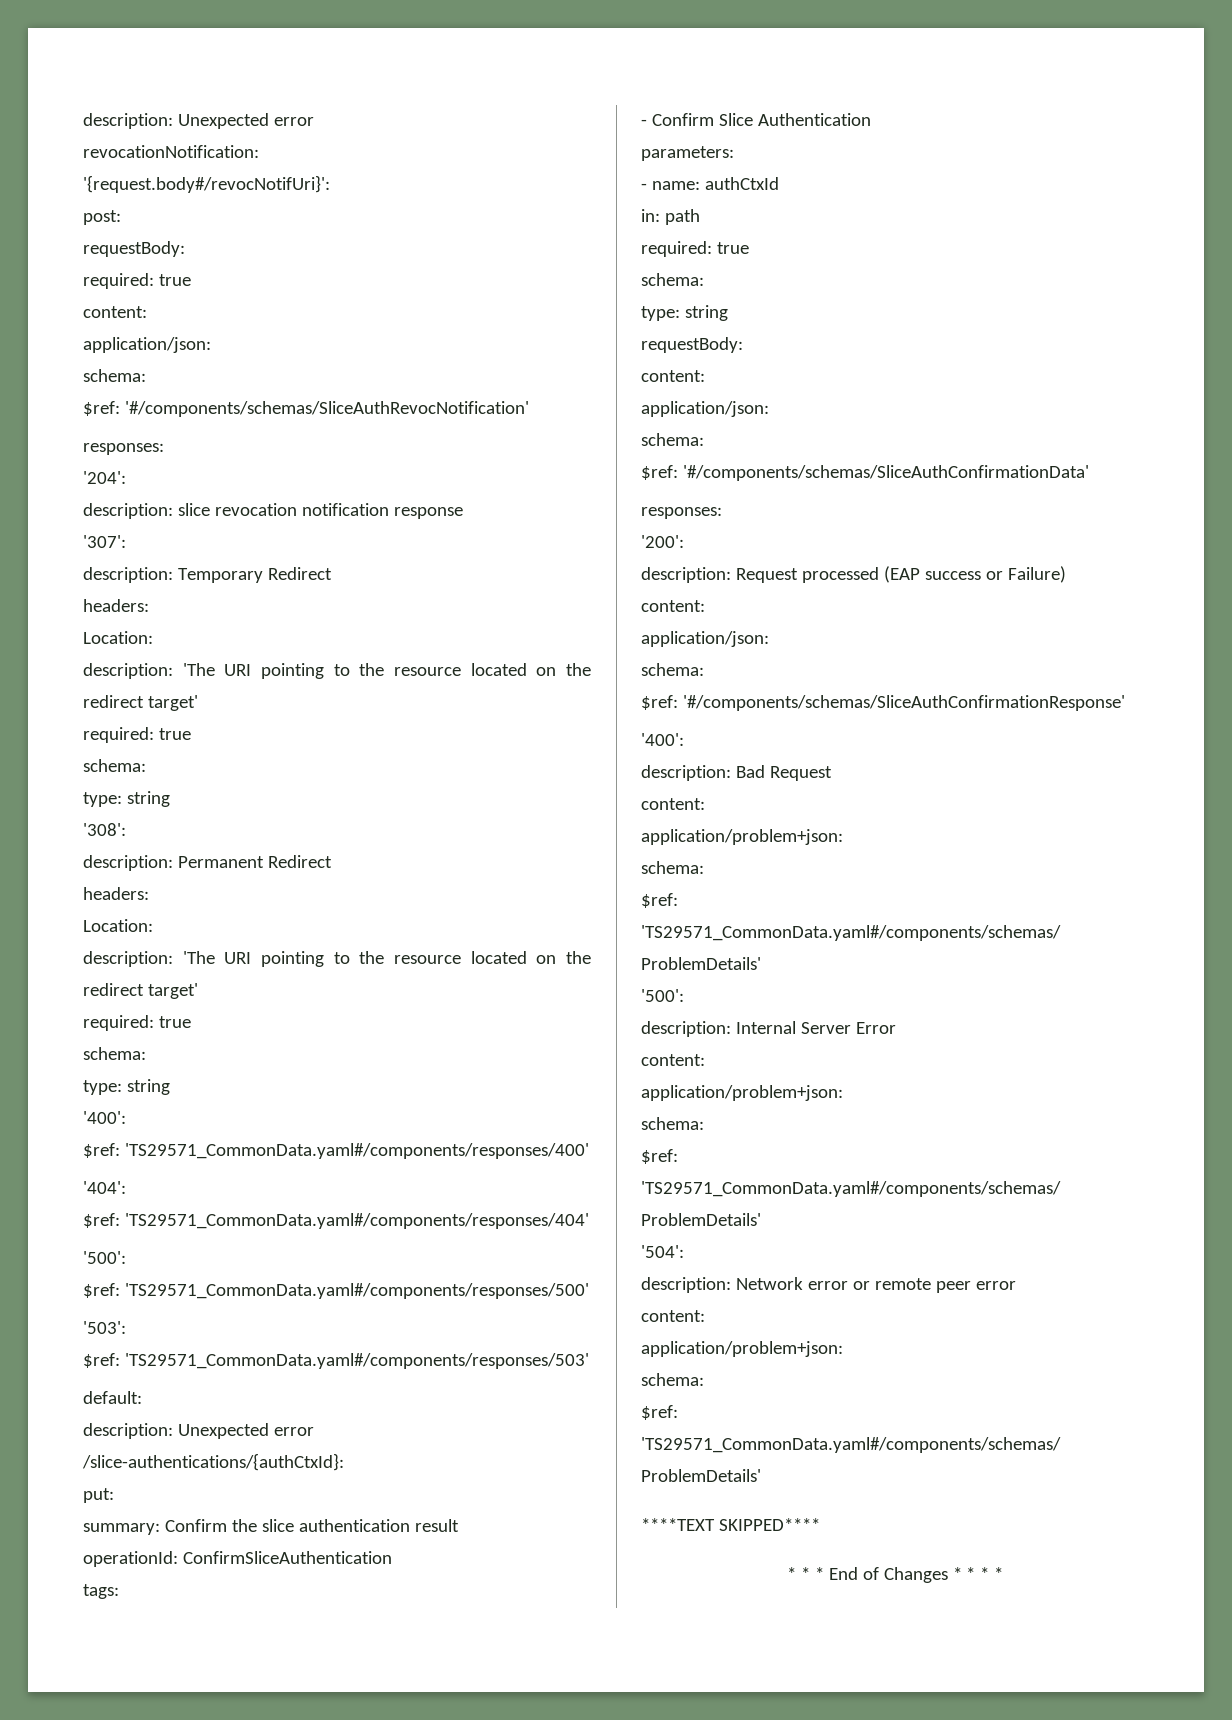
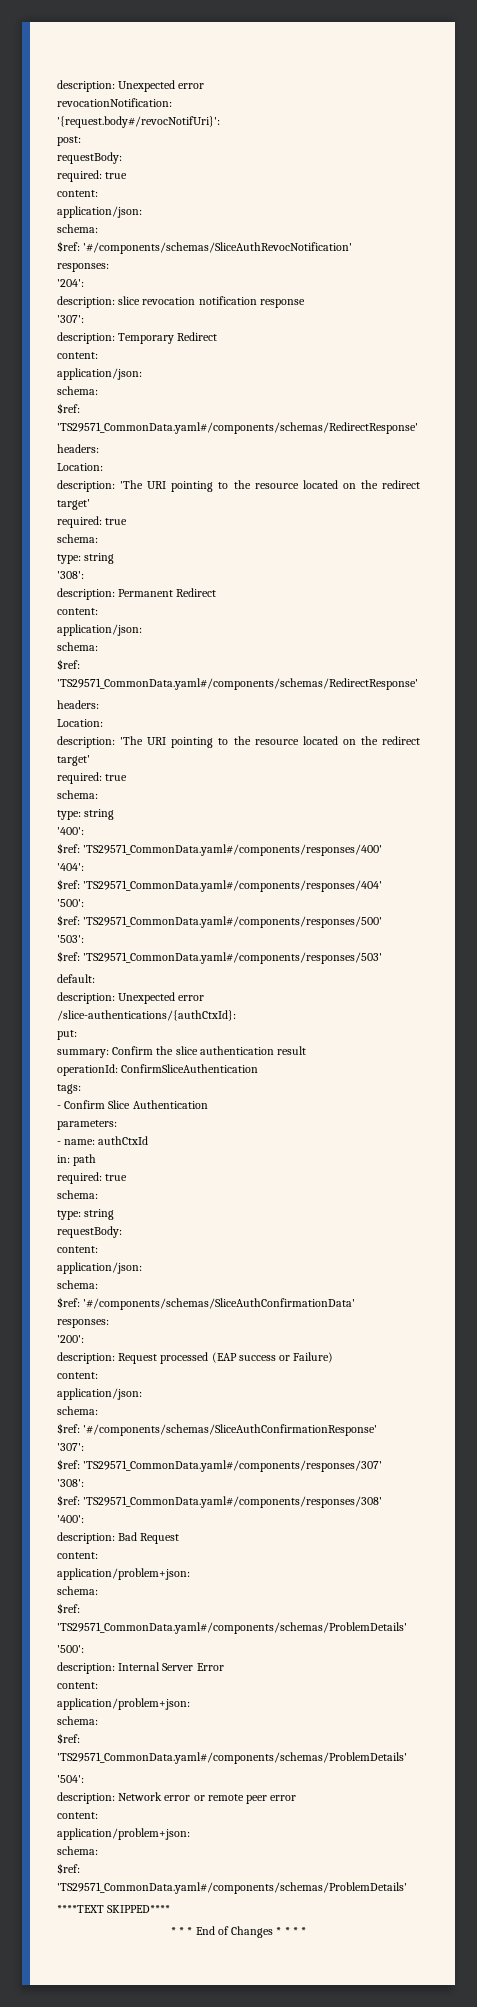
  description: Temporary Redirect
+ content:
+ application/json:
+ schema:
+ $ref: 'TS29571_CommonData.yaml#/components/schemas/RedirectResponse'
  description: Permanent Redirect
+ content:
+ application/json:
+ schema:
+ $ref: 'TS29571_CommonData.yaml#/components/schemas/RedirectResponse'
  $ref: '#/components/schemas/SliceAuthConfirmationResponse'
+ '307':
+ $ref: 'TS29571_CommonData.yaml#/components/responses/307'
+ '308':
+ $ref: 'TS29571_CommonData.yaml#/components/responses/308'

